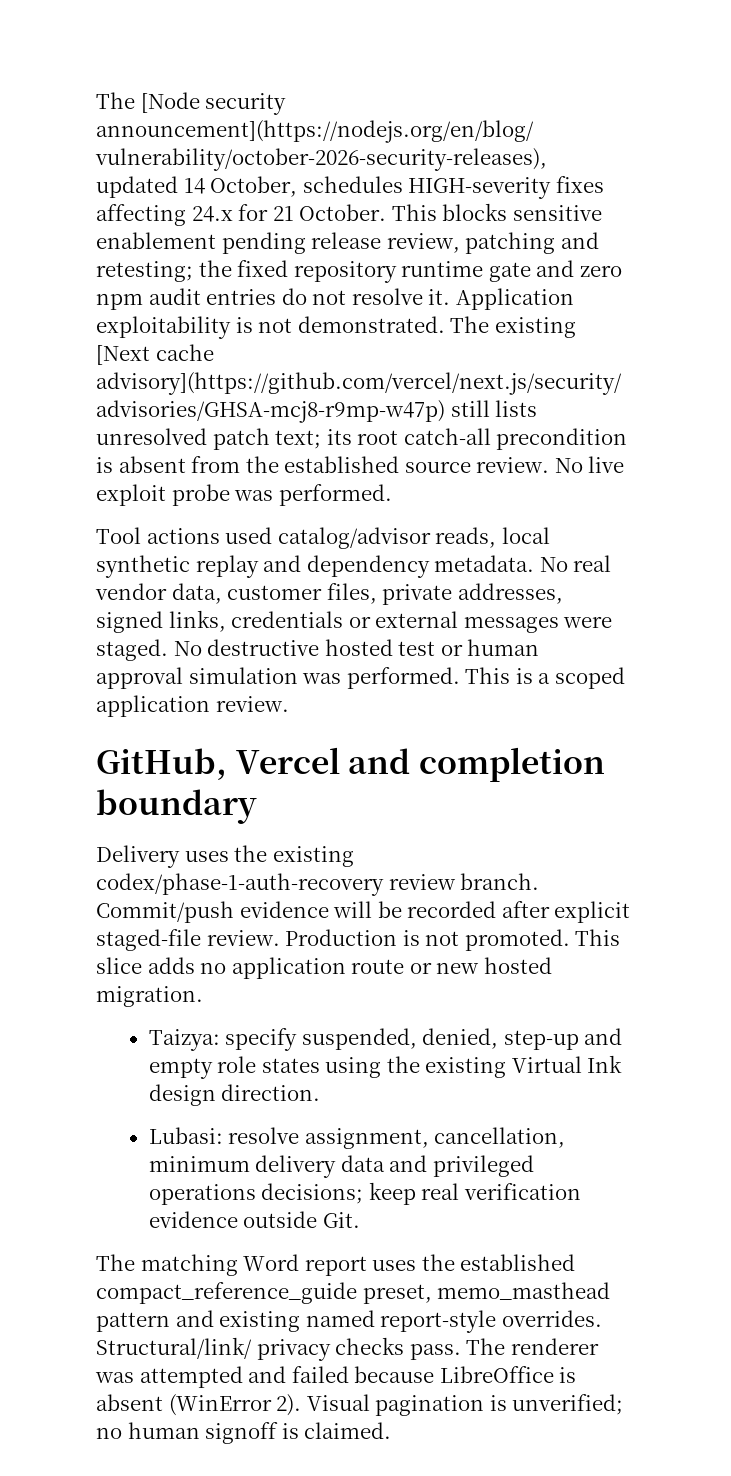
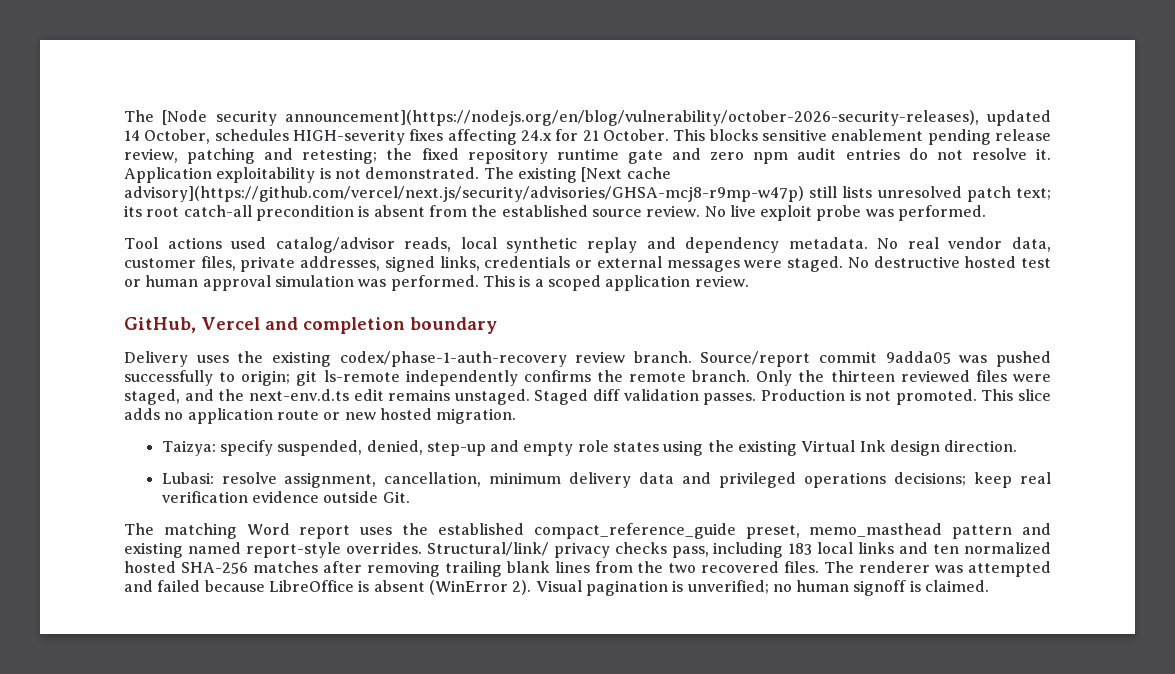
- Commit/push evidence will be recorded after explicit staged-file review.
+ Source/report commit 9adda05 was pushed successfully to origin; git ls-remote independently confirms the remote branch. Only the thirteen reviewed files were staged, and the next-env.d.ts edit remains unstaged. Staged diff validation passes.
- Structural/link/ privacy checks pass.
+ Structural/link/ privacy checks pass, including 183 local links and ten normalized hosted SHA-256 matches after removing trailing blank lines from the two recovered files.

